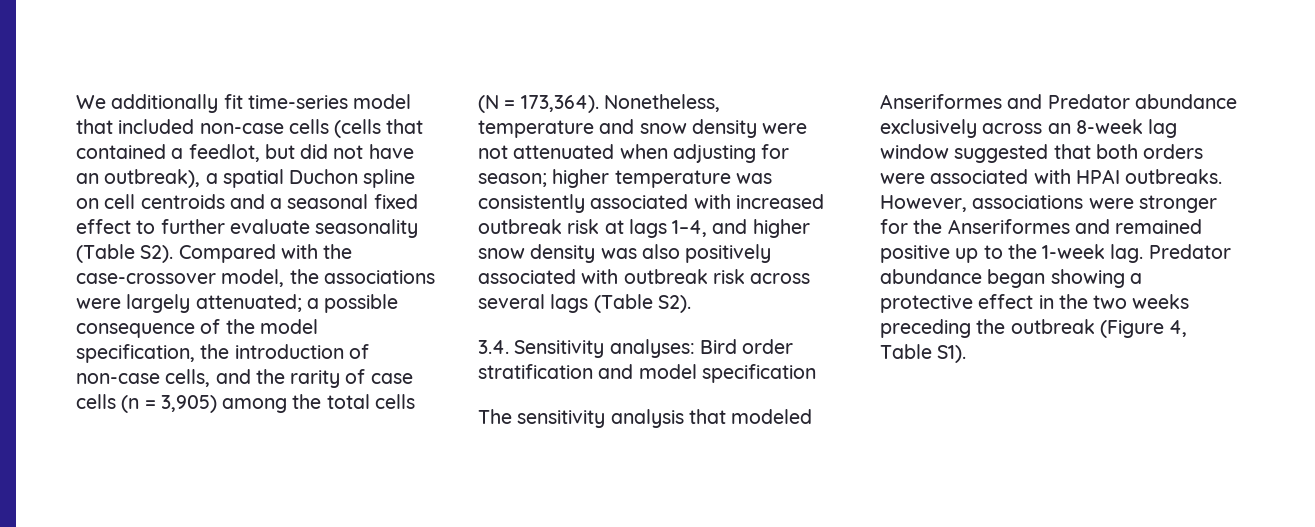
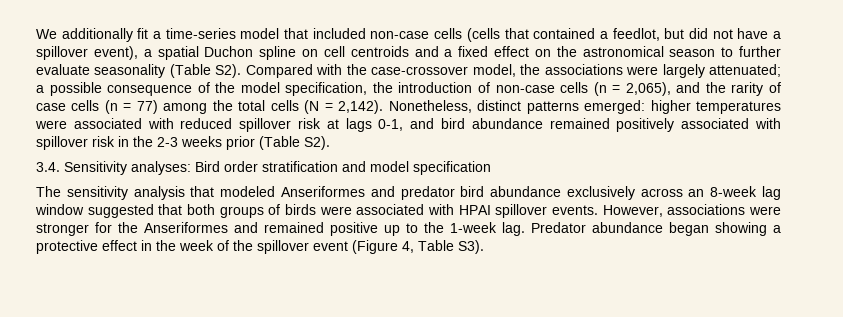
- We additionally fit time-series model that included non-case cells (cells that contained a feedlot, but did not have an outbreak), a spatial Duchon spline on cell centroids and a seasonal fixed effect to further evaluate seasonality (Table S2). Compared with the case-crossover model, the associations were largely attenuated;
+ We additionally fit a time-series model that included non-case cells (cells that contained a feedlot, but did not have a spillover event), a spatial Duchon spline on cell centroids and a fixed effect on the astronomical season to further evaluate seasonality (Table S2). Compared with the case-crossover model, the associations were largely attenuated;
- a possible consequence of the model specification, the introduction of non-case cells, and the rarity of case cells (n = 3,905) among the total cells (N = 173,364). Nonetheless, temperature and snow density were not attenuated when adjusting for season; higher temperature was consistently associated with increased outbreak risk at lags 1–4, and higher snow density was also positively associated with outbreak risk across several lags (Table S2).
+ a possible consequence of the model specification, the introduction of non-case cells (n = 2,065), and the rarity of case cells (n = 77) among the total cells (N = 2,142). Nonetheless, distinct patterns emerged: higher temperatures were associated with reduced spillover risk at lags 0-1, and bird abundance remained positively associated with spillover risk in the 2-3 weeks prior (Table S2).
- The sensitivity analysis that modeled Anseriformes and Predator abundance exclusively across an 8-week lag window suggested that both orders were associated with HPAI outbreaks.
+ The sensitivity analysis that modeled Anseriformes and predator bird abundance exclusively across an 8-week lag window suggested that both groups of birds were associated with HPAI spillover events.
- Predator abundance began showing a protective effect in the two weeks preceding the outbreak (Figure 4, Table S1).
+ Predator abundance began showing a protective effect in the week of the spillover event (Figure 4, Table S3).

